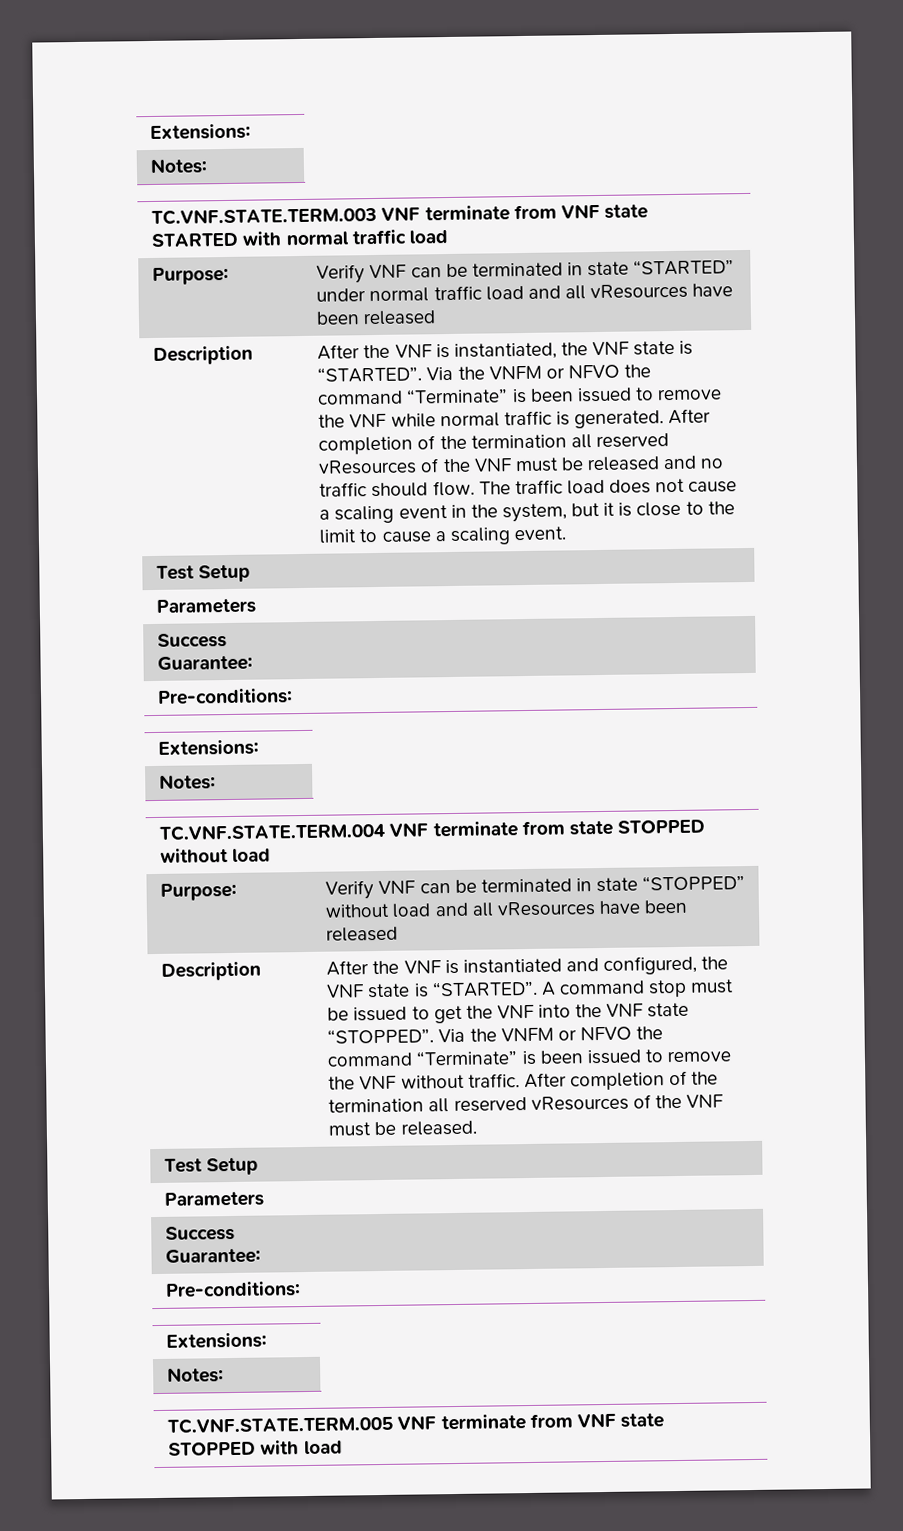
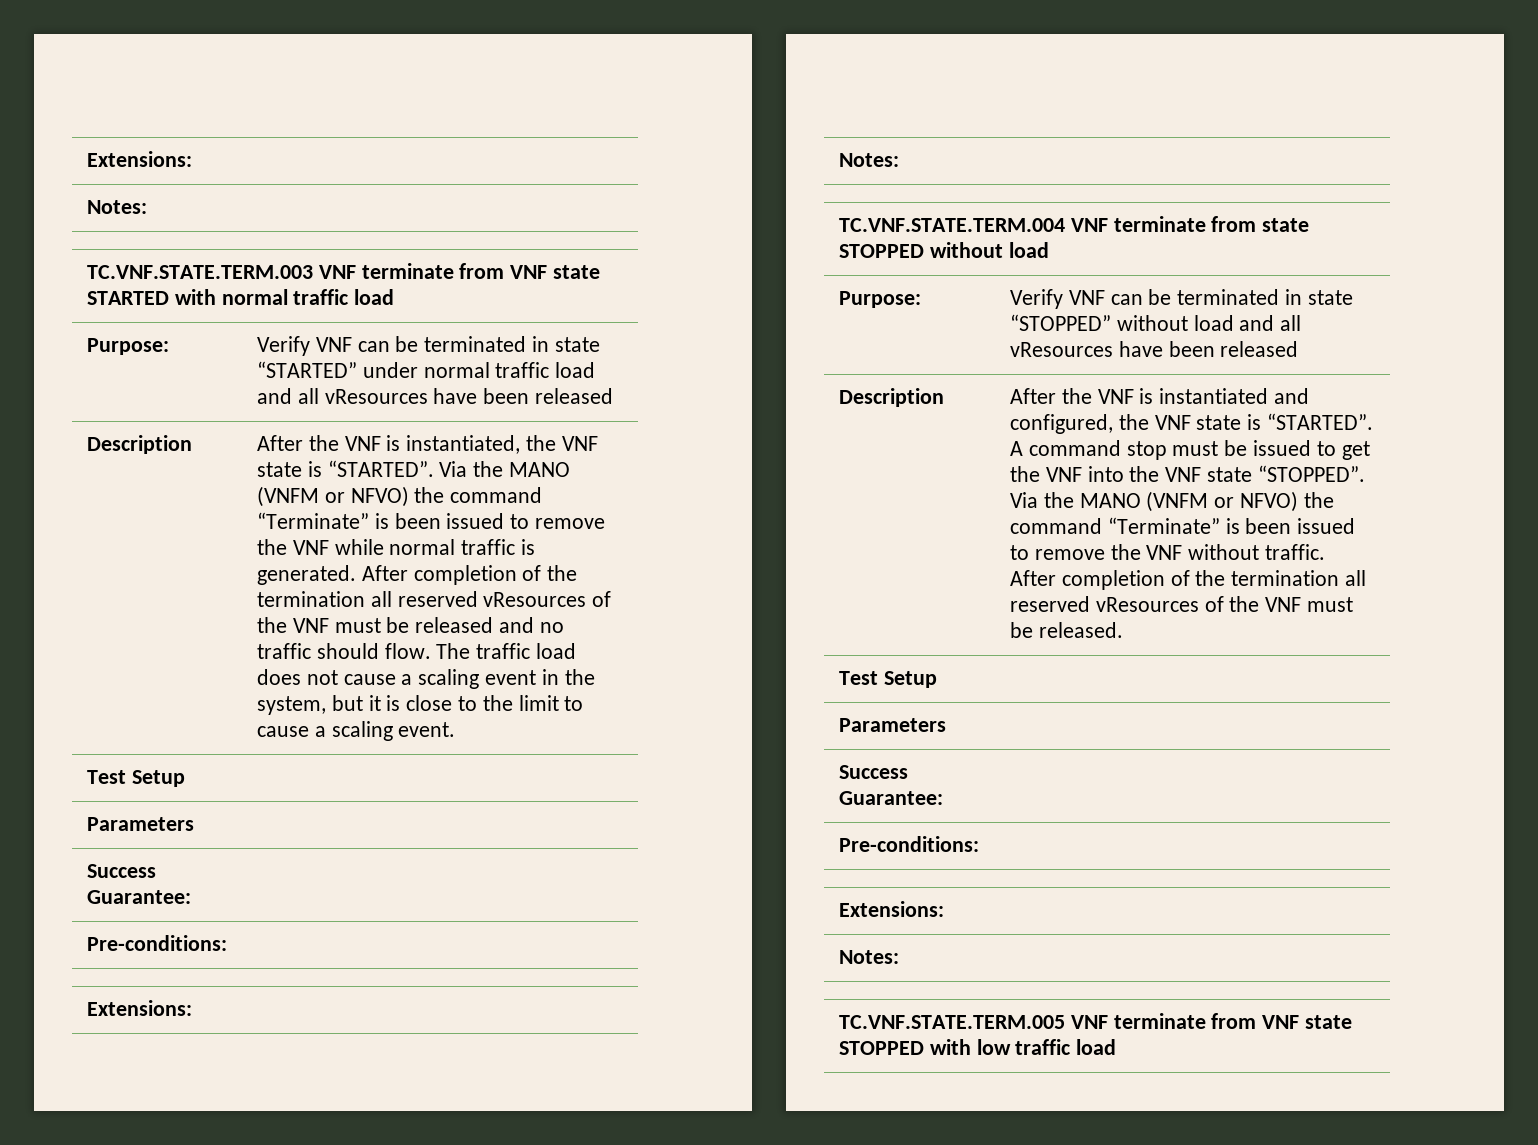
- Via the VNFM or NFVO the command “Terminate” is been issued to remove the VNF while normal traffic is generated.
+ Via the MANO (VNFM or NFVO) the command “Terminate” is been issued to remove the VNF while normal traffic is generated.
- Via the VNFM or NFVO the command “Terminate” is been issued to remove the VNF without traffic.
+ Via the MANO (VNFM or NFVO) the command “Terminate” is been issued to remove the VNF without traffic.
- TC.VNF.STATE.TERM.005 VNF terminate from VNF state STOPPED with load
+ TC.VNF.STATE.TERM.005 VNF terminate from VNF state STOPPED with low traffic load

